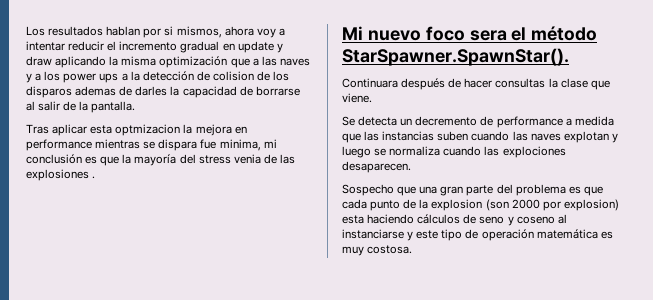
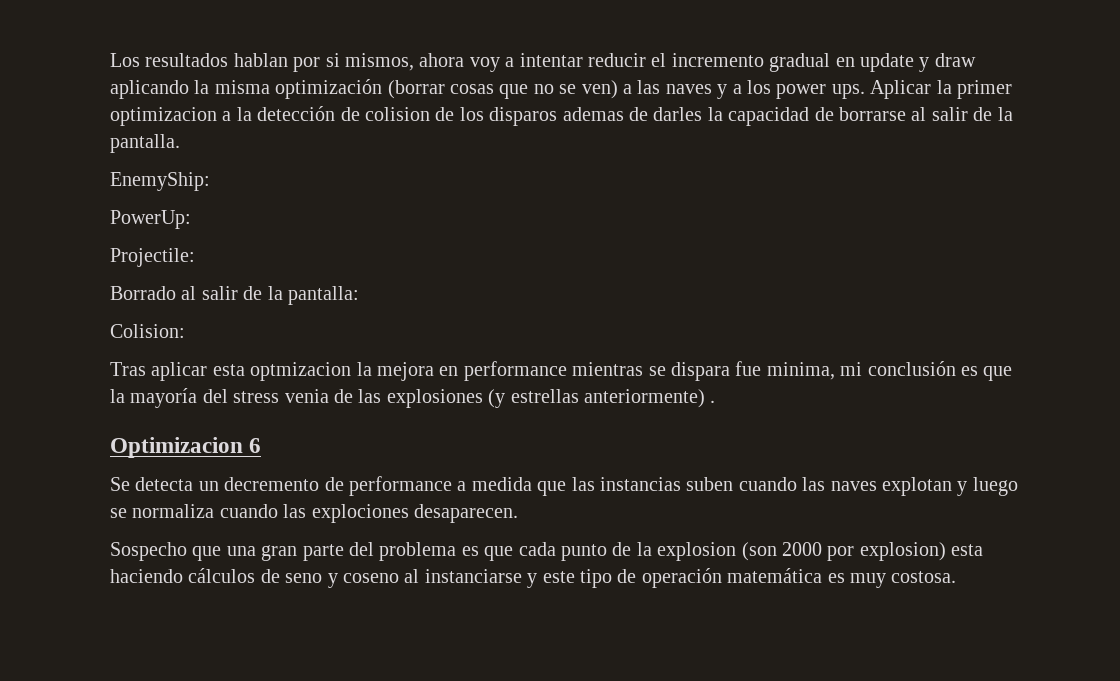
- Los resultados hablan por si mismos, ahora voy a intentar reducir el incremento gradual en update y draw aplicando la misma optimización que a las naves y a los power ups a la detección de colision de los disparos ademas de darles la capacidad de borrarse al salir de la pantalla.
+ Los resultados hablan por si mismos, ahora voy a intentar reducir el incremento gradual en update y draw aplicando la misma optimización (borrar cosas que no se ven) a las naves y a los power ups. Aplicar la primer optimizacion a la detección de colision de los disparos ademas de darles la capacidad de borrarse al salir de la pantalla.
+ EnemyShip:
+ PowerUp:
+ Projectile:
+ Borrado al salir de la pantalla:
+ Colision:
- Tras aplicar esta optmizacion la mejora en performance mientras se dispara fue minima, mi conclusión es que la mayoría del stress venia de las explosiones .
- Mi nuevo foco sera el método StarSpawner.SpawnStar().
- Continuara después de hacer consultas la clase que viene.
+ Tras aplicar esta optmizacion la mejora en performance mientras se dispara fue minima, mi conclusión es que la mayoría del stress venia de las explosiones (y estrellas anteriormente) .
+ Optimizacion 6

